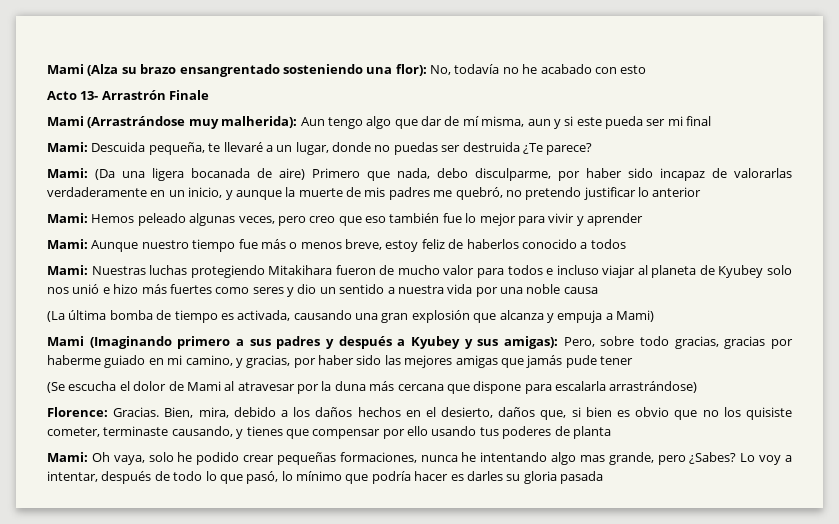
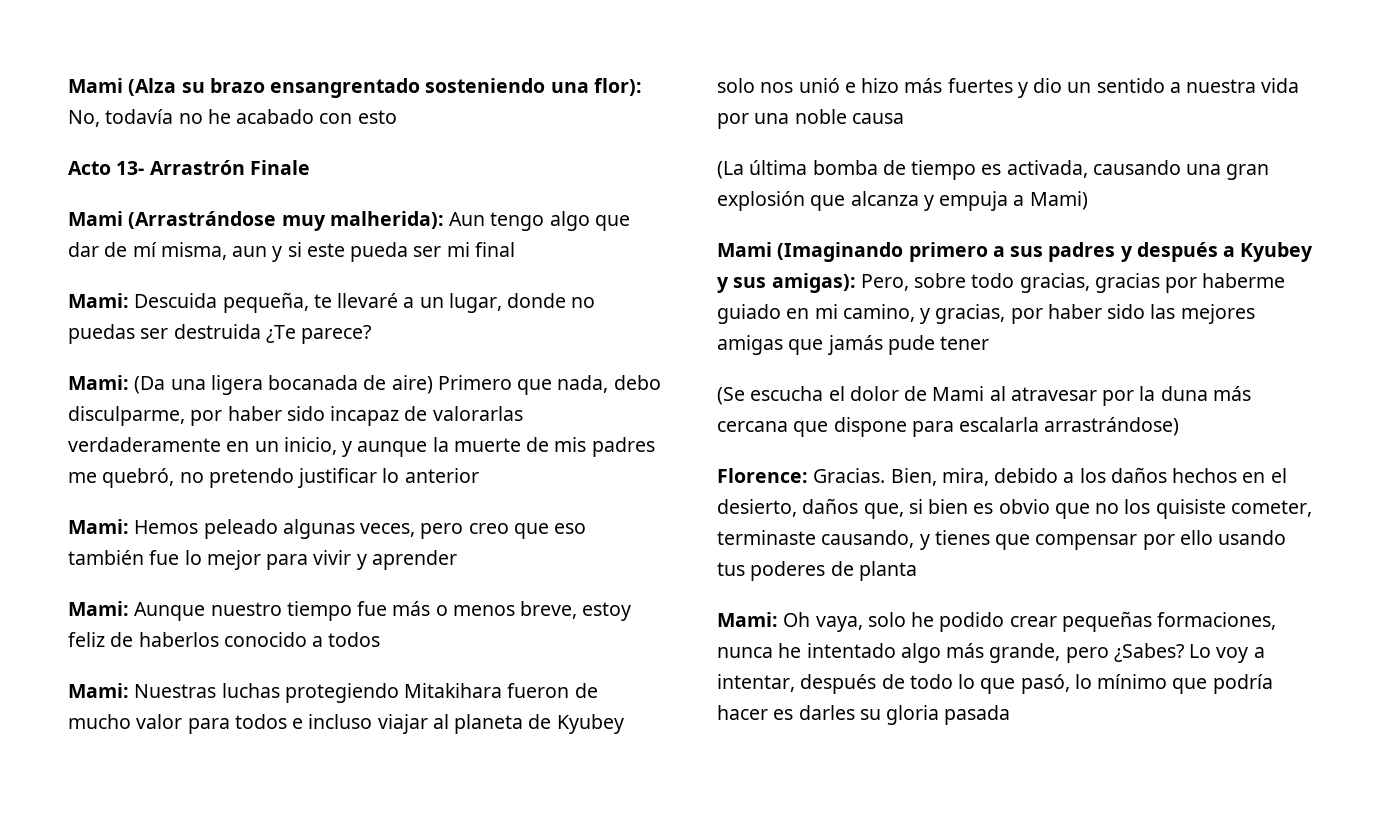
- Mami: Nuestras luchas protegiendo Mitakihara fueron de mucho valor para todos e incluso viajar al planeta de Kyubey solo nos unió e hizo más fuertes como seres y dio un sentido a nuestra vida por una noble causa
+ Mami: Nuestras luchas protegiendo Mitakihara fueron de mucho valor para todos e incluso viajar al planeta de Kyubey solo nos unió e hizo más fuertes y dio un sentido a nuestra vida por una noble causa
- Mami: Oh vaya, solo he podido crear pequeñas formaciones, nunca he intentando algo mas grande, pero ¿Sabes?
+ Mami: Oh vaya, solo he podido crear pequeñas formaciones, nunca he intentado algo más grande, pero ¿Sabes?

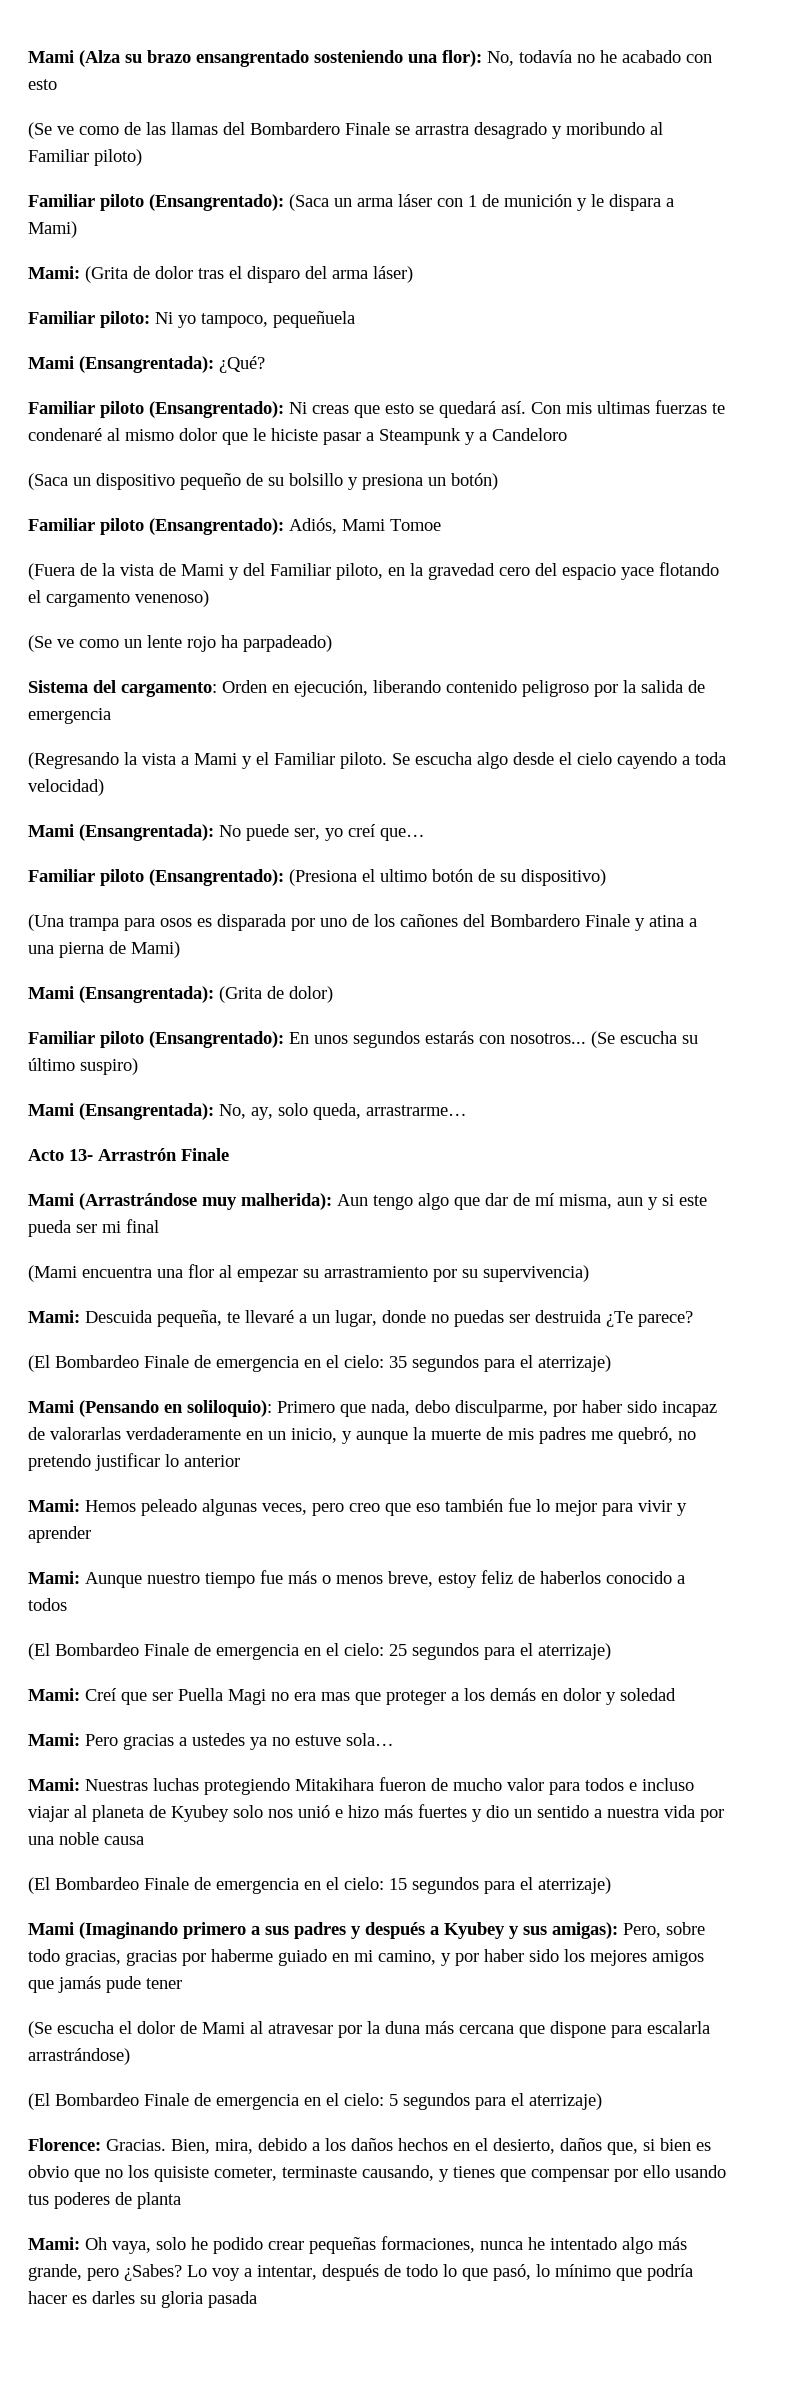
+ (Se ve como de las llamas del Bombardero Finale se arrastra desagrado y moribundo al Familiar piloto)
+ Familiar piloto (Ensangrentado): (Saca un arma láser con 1 de munición y le dispara a Mami)
+ Mami: (Grita de dolor tras el disparo del arma láser)
+ Familiar piloto: Ni yo tampoco, pequeñuela
+ Mami (Ensangrentada): ¿Qué?
+ Familiar piloto (Ensangrentado): Ni creas que esto se quedará así. Con mis ultimas fuerzas te condenaré al mismo dolor que le hiciste pasar a Steampunk y a Candeloro
+ (Saca un dispositivo pequeño de su bolsillo y presiona un botón)
+ Familiar piloto (Ensangrentado): Adiós, Mami Tomoe
+ (Fuera de la vista de Mami y del Familiar piloto, en la gravedad cero del espacio yace flotando el cargamento venenoso)
+ (Se ve como un lente rojo ha parpadeado)
+ Sistema del cargamento: Orden en ejecución, liberando contenido peligroso por la salida de emergencia
+ (Regresando la vista a Mami y el Familiar piloto. Se escucha algo desde el cielo cayendo a toda velocidad)
+ Mami (Ensangrentada): No puede ser, yo creí que…
+ Familiar piloto (Ensangrentado): (Presiona el ultimo botón de su dispositivo)
+ (Una trampa para osos es disparada por uno de los cañones del Bombardero Finale y atina a una pierna de Mami)
+ Mami (Ensangrentada): (Grita de dolor)
+ Familiar piloto (Ensangrentado): En unos segundos estarás con nosotros... (Se escucha su último suspiro)
+ Mami (Ensangrentada): No, ay, solo queda, arrastrarme…
+ (Mami encuentra una flor al empezar su arrastramiento por su supervivencia)
- Mami: (Da una ligera bocanada de aire) Primero que nada, debo disculparme, por haber sido incapaz de valorarlas verdaderamente en un inicio, y aunque la muerte de mis padres me quebró, no pretendo justificar lo anterior
+ (El Bombardeo Finale de emergencia en el cielo: 35 segundos para el aterrizaje)
+ Mami (Pensando en soliloquio): Primero que nada, debo disculparme, por haber sido incapaz de valorarlas verdaderamente en un inicio, y aunque la muerte de mis padres me quebró, no pretendo justificar lo anterior
+ (El Bombardeo Finale de emergencia en el cielo: 25 segundos para el aterrizaje)
+ Mami: Creí que ser Puella Magi no era mas que proteger a los demás en dolor y soledad
+ Mami: Pero gracias a ustedes ya no estuve sola…
- (La última bomba de tiempo es activada, causando una gran explosión que alcanza y empuja a Mami)
+ (El Bombardeo Finale de emergencia en el cielo: 15 segundos para el aterrizaje)
- Mami (Imaginando primero a sus padres y después a Kyubey y sus amigas): Pero, sobre todo gracias, gracias por haberme guiado en mi camino, y gracias, por haber sido las mejores amigas que jamás pude tener
+ Mami (Imaginando primero a sus padres y después a Kyubey y sus amigas): Pero, sobre todo gracias, gracias por haberme guiado en mi camino, y por haber sido los mejores amigos que jamás pude tener
+ (El Bombardeo Finale de emergencia en el cielo: 5 segundos para el aterrizaje)

